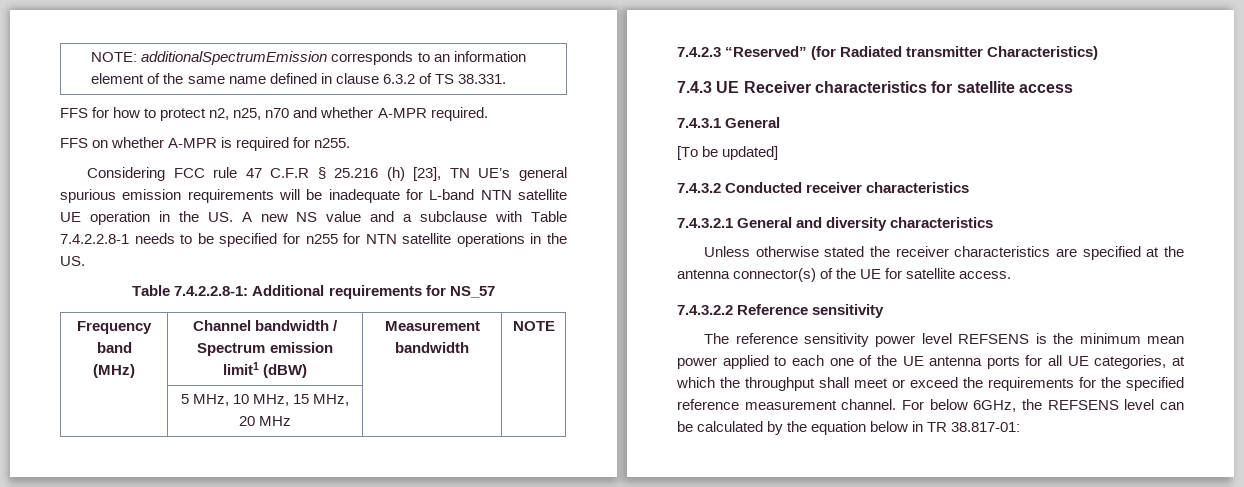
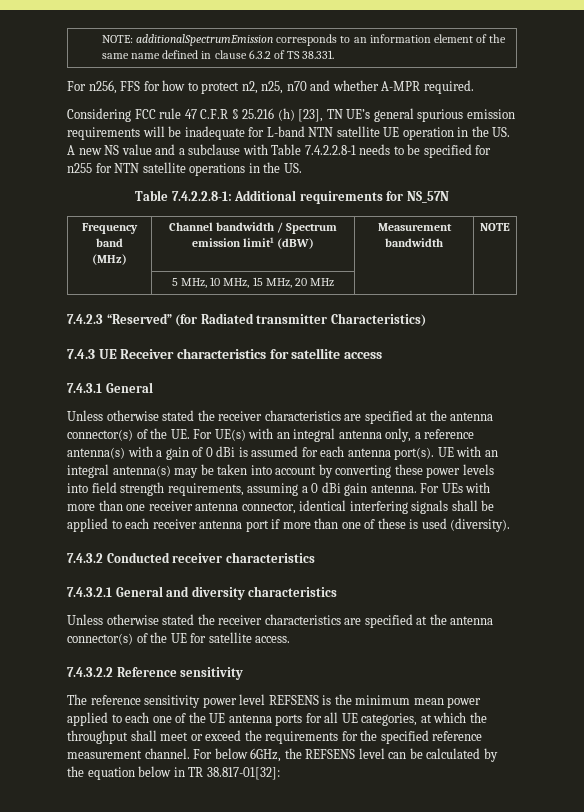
- FFS for how to protect n2, n25, n70 and whether A-MPR required.
+ For n256, FFS for how to protect n2, n25, n70 and whether A-MPR required.
- FFS on whether A-MPR is required for n255.
- Table 7.4.2.2.8-1: Additional requirements for NS_57
+ Table 7.4.2.2.8-1: Additional requirements for NS_57N
- [To be updated]
+ Unless otherwise stated the receiver characteristics are specified at the antenna connector(s) of the UE. For UE(s) with an integral antenna only, a reference antenna(s) with a gain of 0 dBi is assumed for each antenna port(s). UE with an integral antenna(s) may be taken into account by converting these power levels into field strength requirements, assuming a 0 dBi gain antenna. For UEs with more than one receiver antenna connector, identical interfering signals shall be applied to each receiver antenna port if more than one of these is used (diversity).
- For below 6GHz, the REFSENS level can be calculated by the equation below in TR 38.817-01:
+ For below 6GHz, the REFSENS level can be calculated by the equation below in TR 38.817-01[32]:

